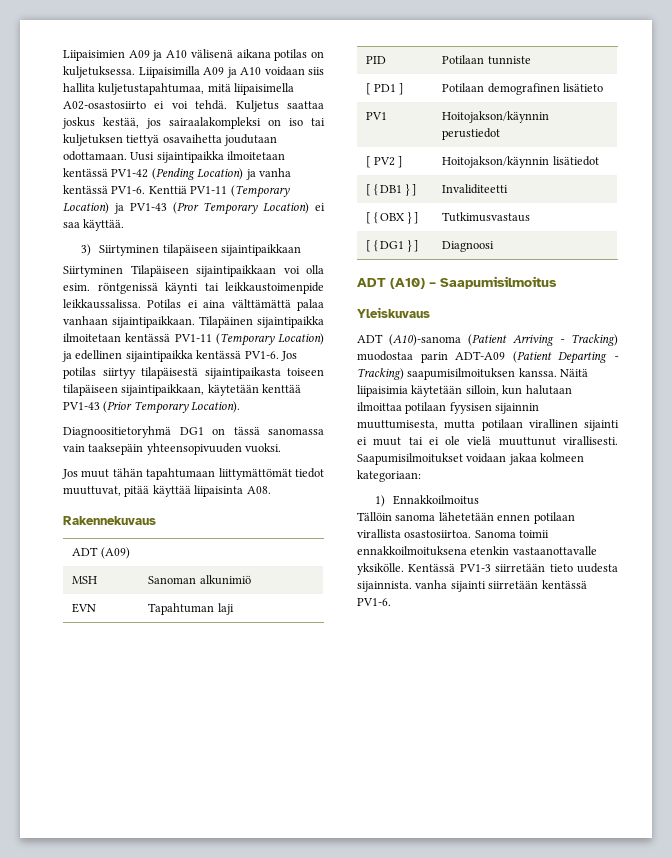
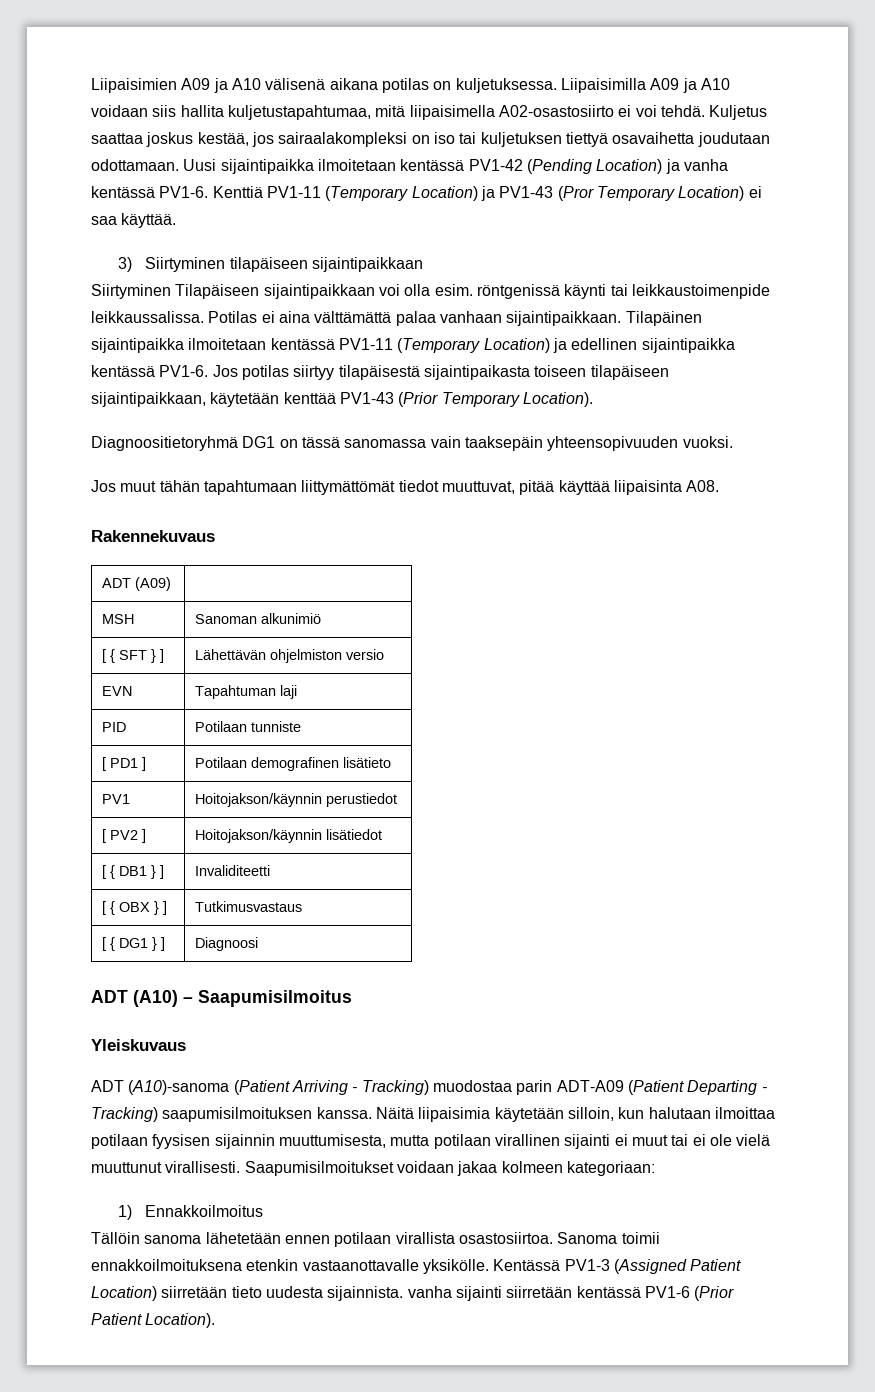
+ [ { SFT } ] | Lähettävän ohjelmiston versio
- Kentässä PV1-3 siirretään tieto uudesta sijainnista. vanha sijainti siirretään kentässä PV1-6.
+ Kentässä PV1-3 (Assigned Patient Location) siirretään tieto uudesta sijainnista. vanha sijainti siirretään kentässä PV1-6 (Prior Patient Location).

